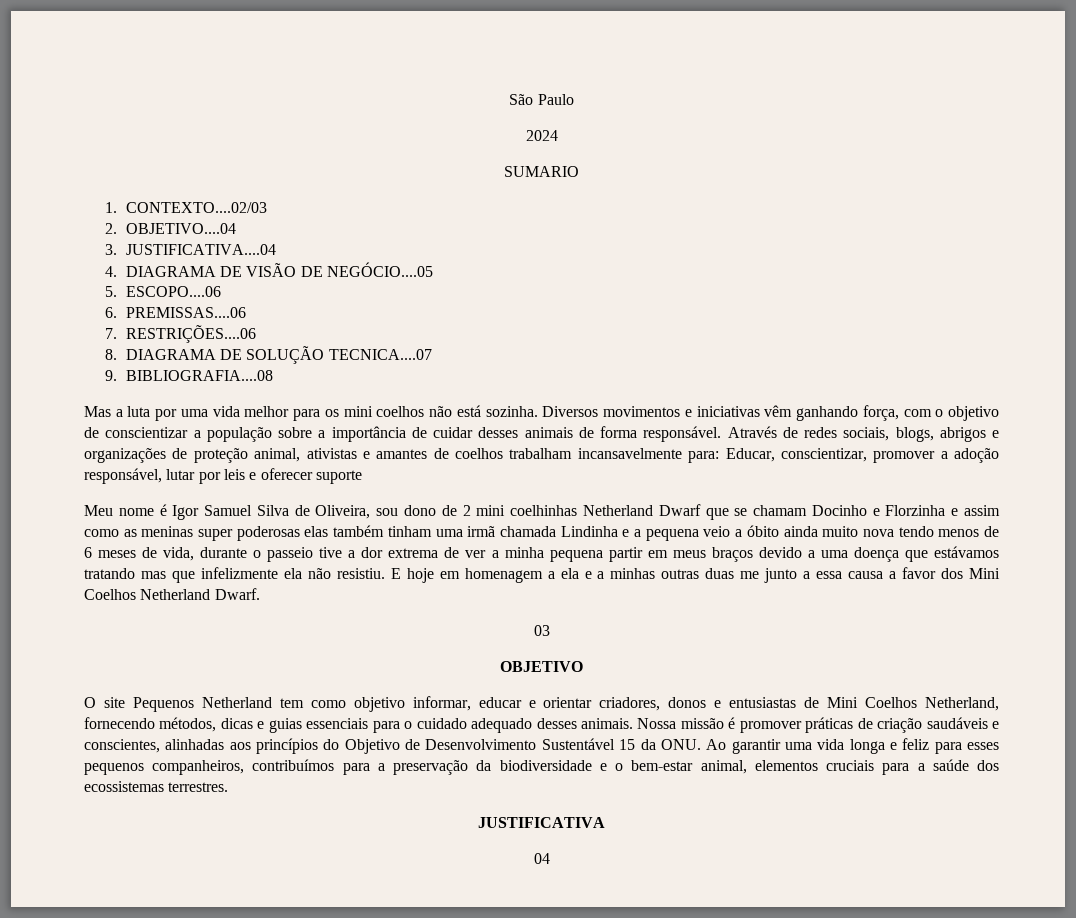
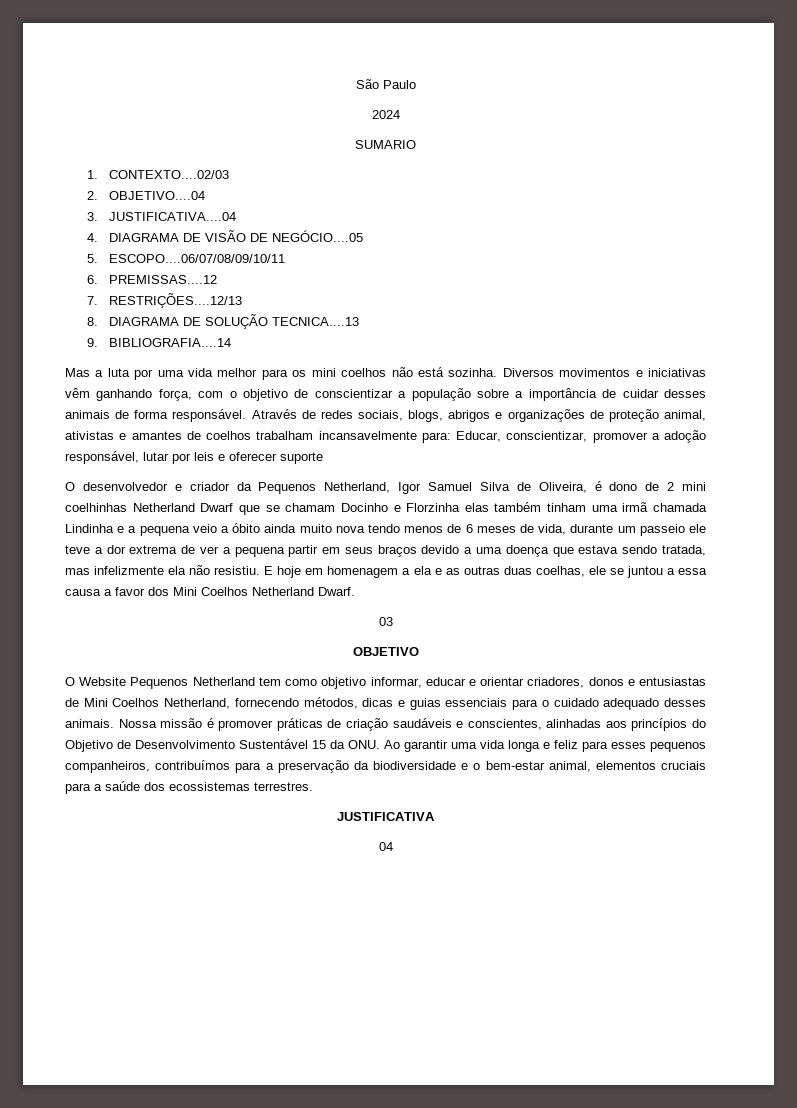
- 5. ESCOPO....06
+ 5. ESCOPO....06/07/08/09/10/11
- 6. PREMISSAS....06
+ 6. PREMISSAS....12
- 7. RESTRIÇÕES....06
+ 7. RESTRIÇÕES....12/13
- 8. DIAGRAMA DE SOLUÇÃO TECNICA....07
+ 8. DIAGRAMA DE SOLUÇÃO TECNICA....13
- 9. BIBLIOGRAFIA....08
+ 9. BIBLIOGRAFIA....14
- Meu nome é Igor Samuel Silva de Oliveira, sou dono de 2 mini coelhinhas Netherland Dwarf que se chamam Docinho e Florzinha e assim como as meninas super poderosas elas também tinham uma irmã chamada Lindinha e a pequena veio a óbito ainda muito nova tendo menos de 6 meses de vida, durante o passeio tive a dor extrema de ver a minha pequena partir em meus braços devido a uma doença que estávamos tratando mas que infelizmente ela não resistiu.
+ O desenvolvedor e criador da Pequenos Netherland, Igor Samuel Silva de Oliveira, é dono de 2 mini coelhinhas Netherland Dwarf que se chamam Docinho e Florzinha elas também tinham uma irmã chamada Lindinha e a pequena veio a óbito ainda muito nova tendo menos de 6 meses de vida, durante um passeio ele teve a dor extrema de ver a pequena partir em seus braços devido a uma doença que estava sendo tratada, mas infelizmente ela não resistiu.
- E hoje em homenagem a ela e a minhas outras duas me junto a essa causa a favor dos Mini Coelhos Netherland Dwarf.
+ E hoje em homenagem a ela e as outras duas coelhas, ele se juntou a essa causa a favor dos Mini Coelhos Netherland Dwarf.
- O site Pequenos Netherland tem como objetivo informar, educar e orientar criadores, donos e entusiastas de Mini Coelhos Netherland, fornecendo métodos, dicas e guias essenciais para o cuidado adequado desses animais.
+ O Website Pequenos Netherland tem como objetivo informar, educar e orientar criadores, donos e entusiastas de Mini Coelhos Netherland, fornecendo métodos, dicas e guias essenciais para o cuidado adequado desses animais.

